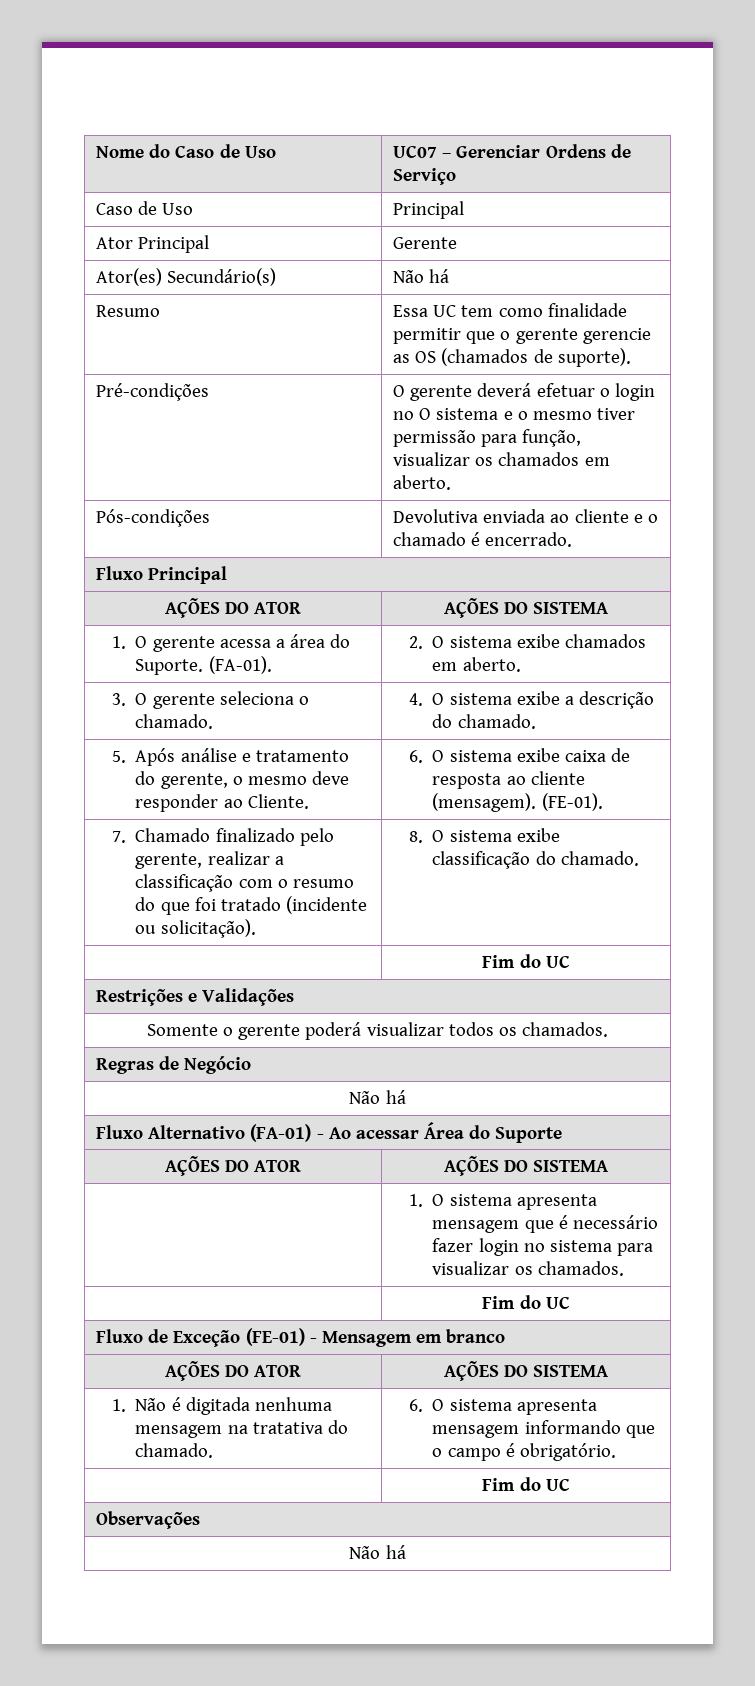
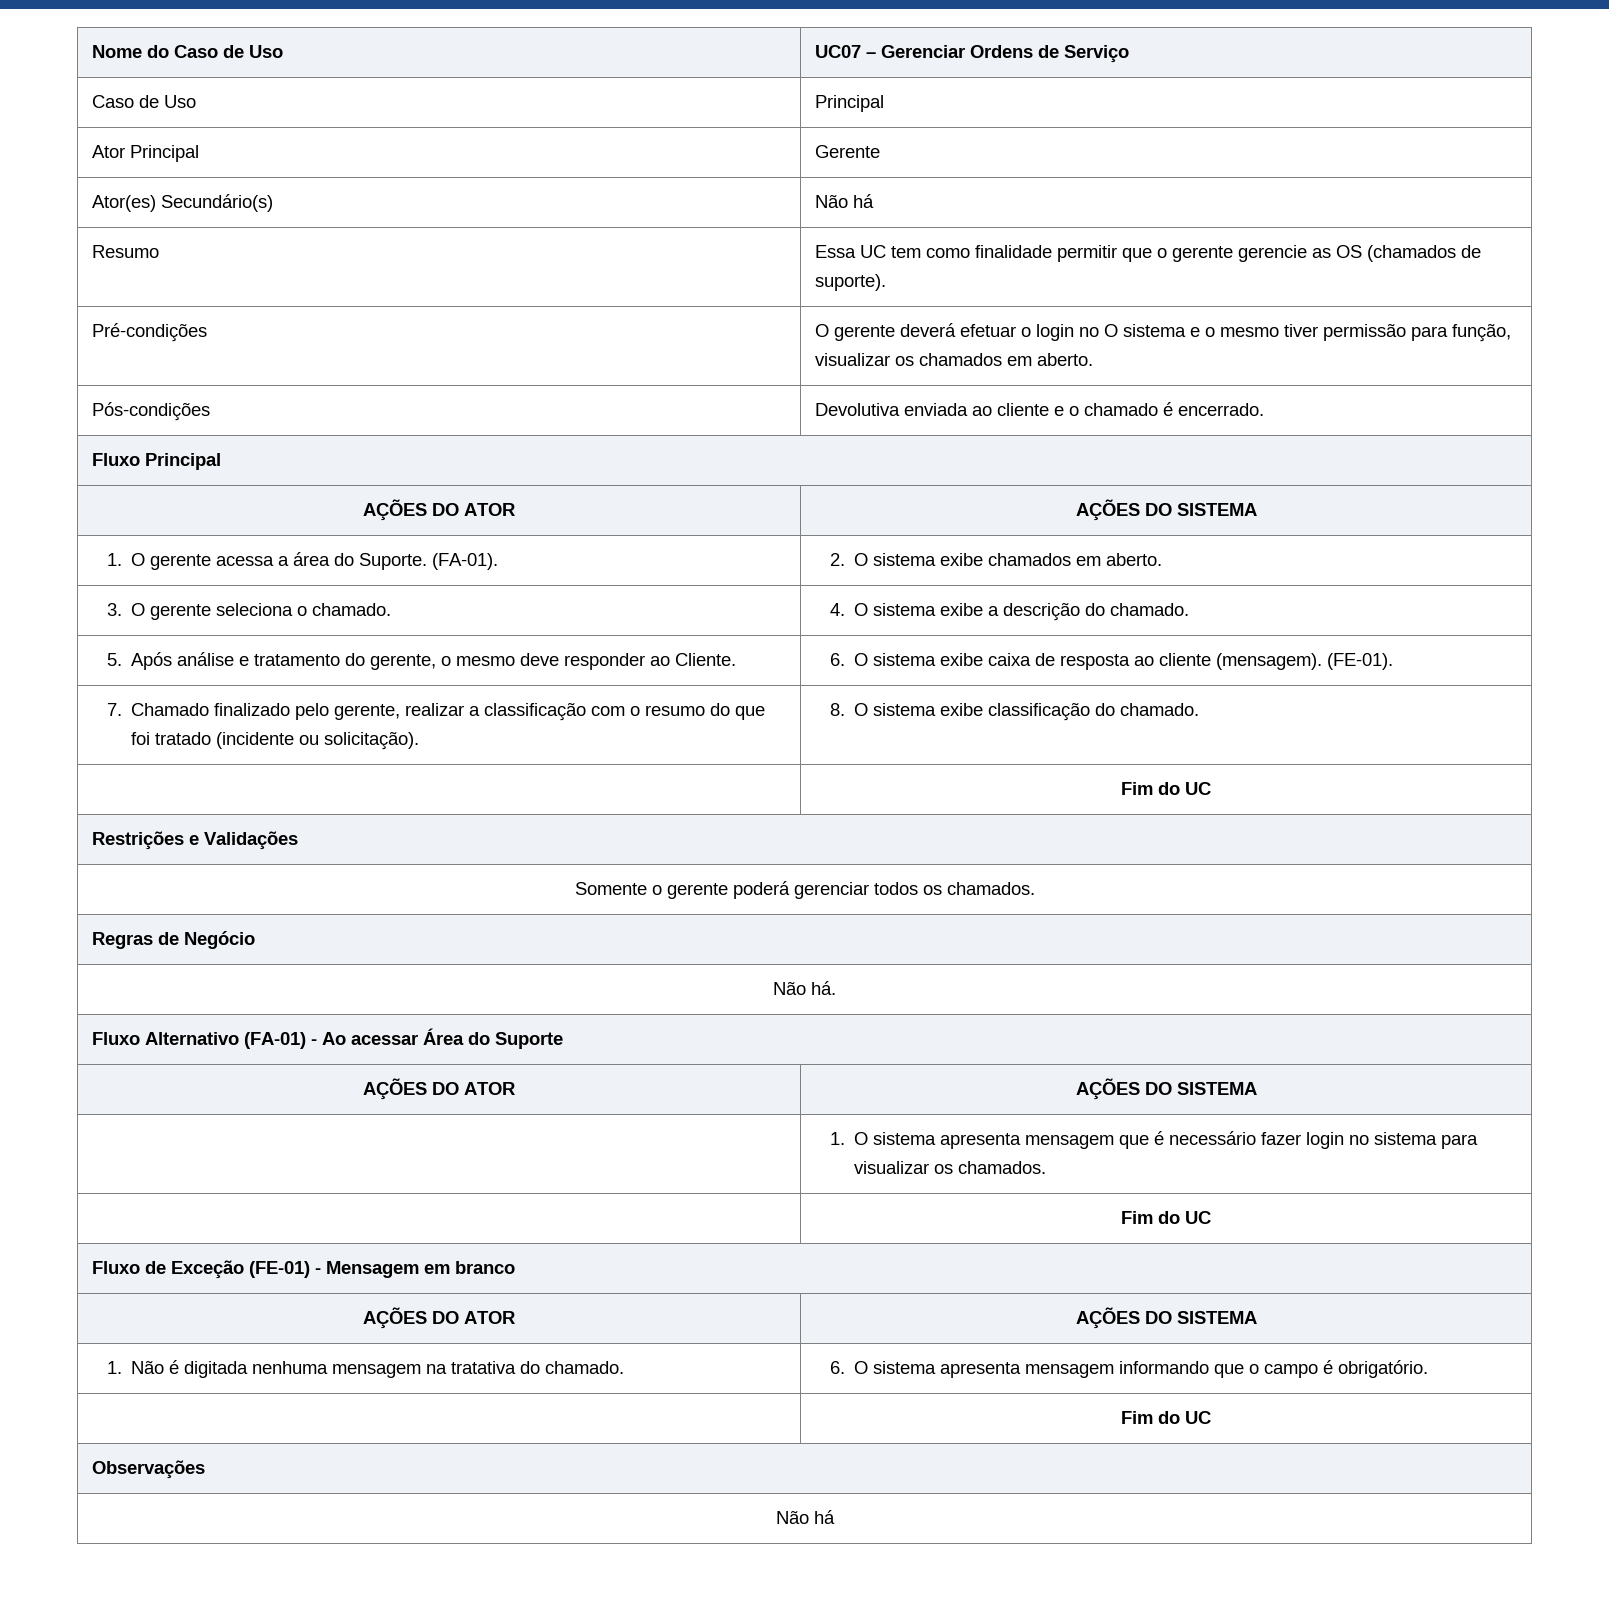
- Somente o gerente poderá visualizar todos os chamados.
+ Somente o gerente poderá gerenciar todos os chamados.
  Regras de Negócio
- Não há
+ Não há.

